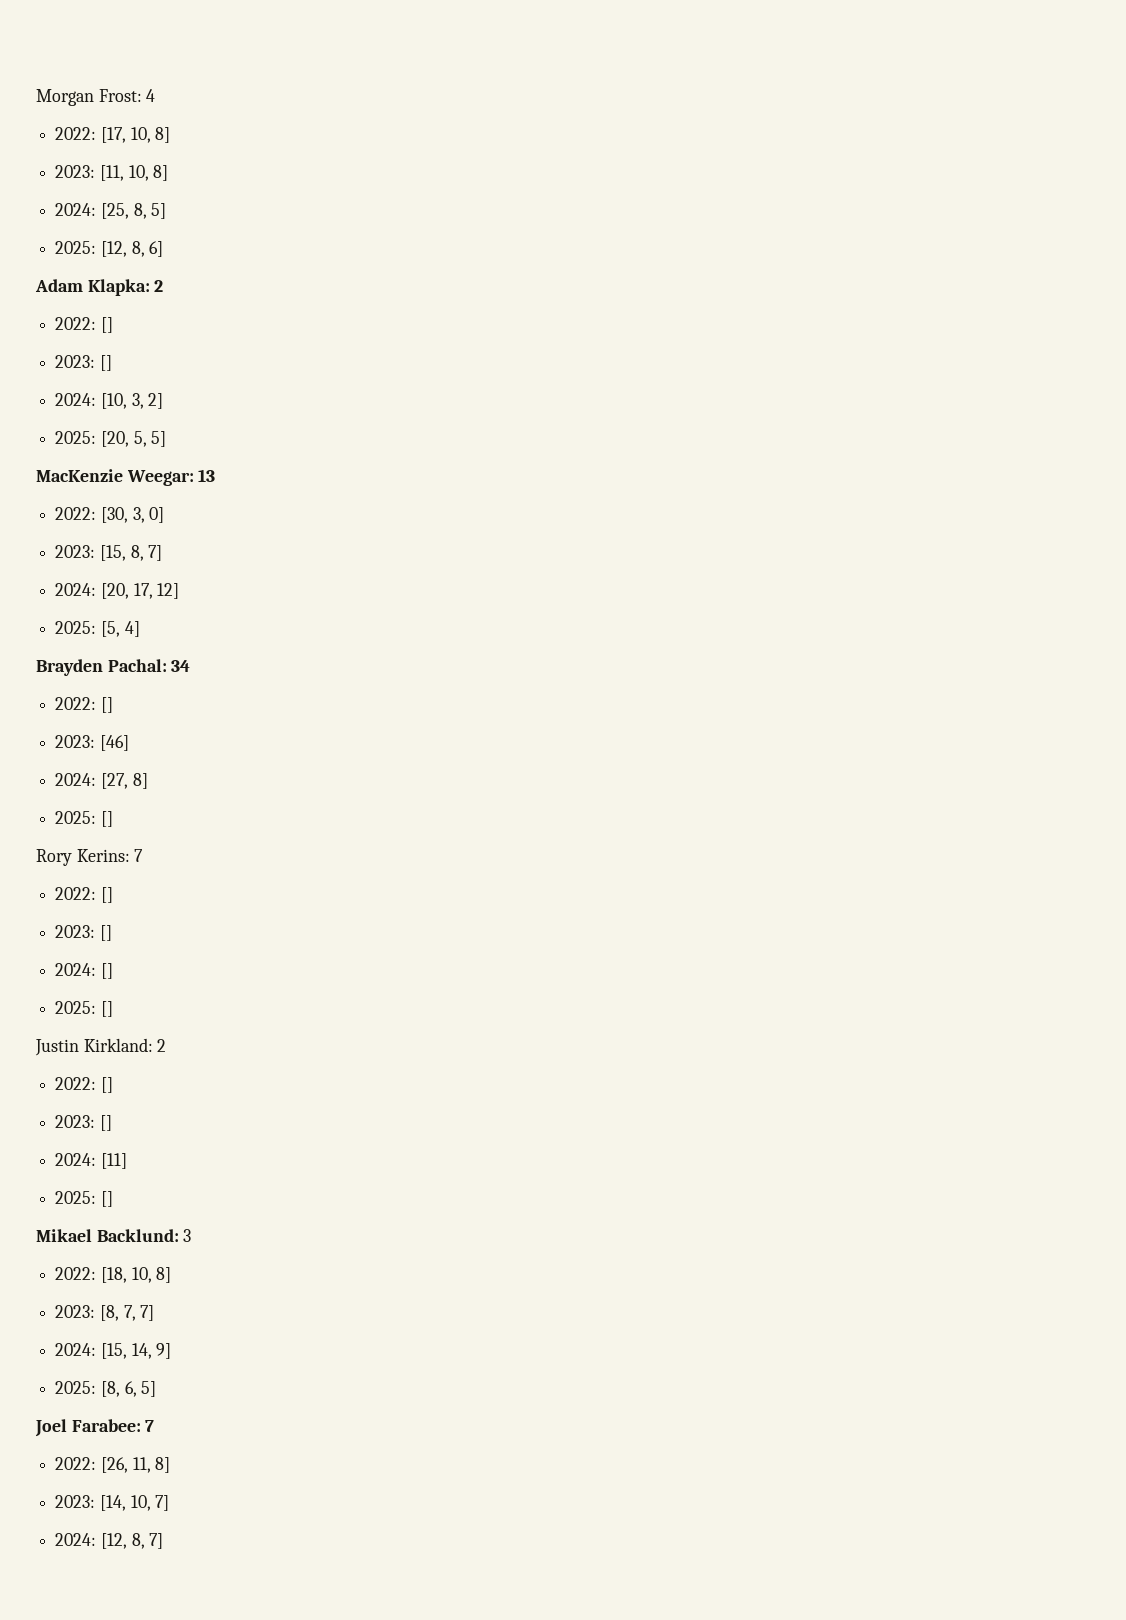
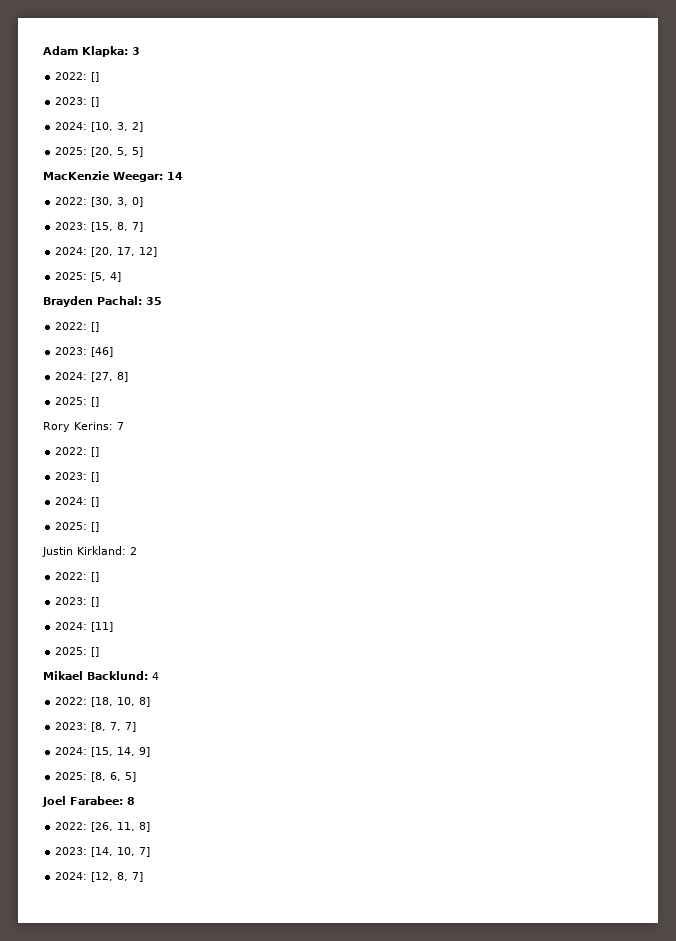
- Morgan Frost: 4
- 2022: [17, 10, 8]
- 2023: [11, 10, 8]
- 2024: [25, 8, 5]
- 2025: [12, 8, 6]
- Adam Klapka: 2
+ Adam Klapka: 3
- MacKenzie Weegar: 13
+ MacKenzie Weegar: 14
- Brayden Pachal: 34
+ Brayden Pachal: 35
- Mikael Backlund: 3
+ Mikael Backlund: 4
- Joel Farabee: 7
+ Joel Farabee: 8

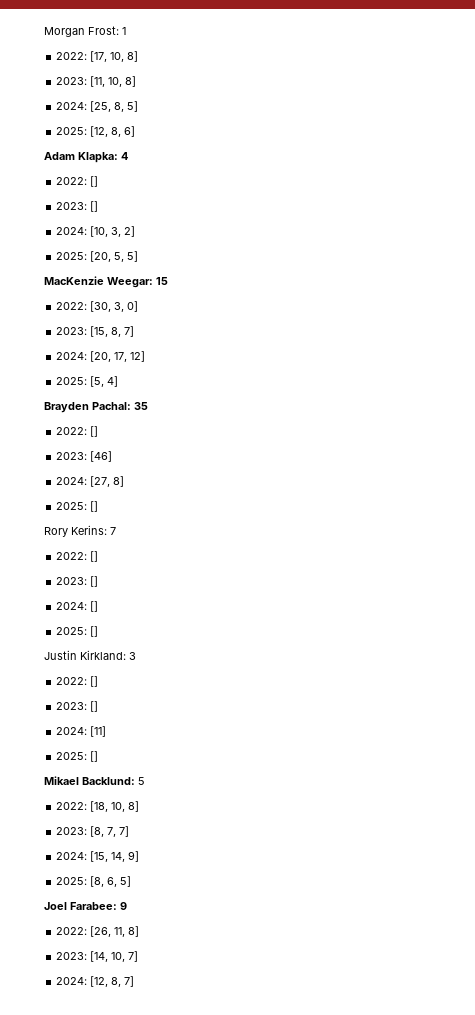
+ Morgan Frost: 1
+ 2022: [17, 10, 8]
+ 2023: [11, 10, 8]
+ 2024: [25, 8, 5]
+ 2025: [12, 8, 6]
- Adam Klapka: 3
+ Adam Klapka: 4
- MacKenzie Weegar: 14
+ MacKenzie Weegar: 15
- Justin Kirkland: 2
+ Justin Kirkland: 3
- Mikael Backlund: 4
+ Mikael Backlund: 5
- Joel Farabee: 8
+ Joel Farabee: 9

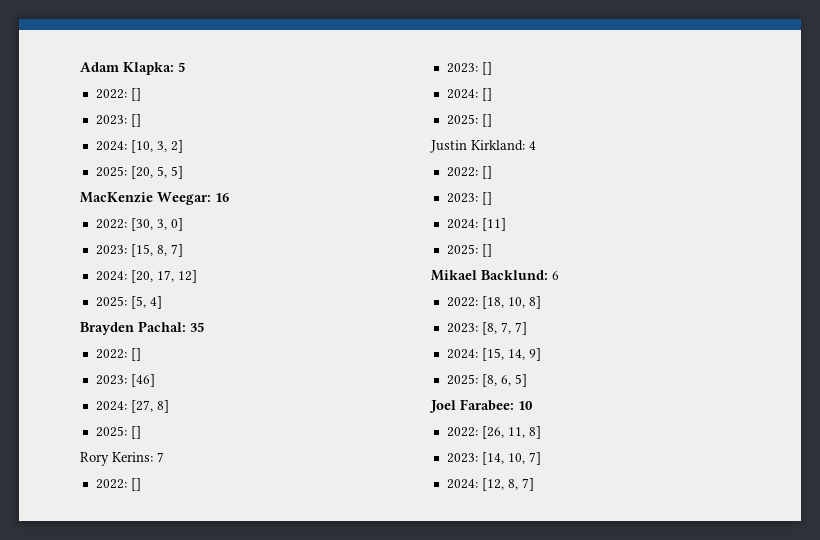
- Morgan Frost: 1
- 2022: [17, 10, 8]
- 2023: [11, 10, 8]
- 2024: [25, 8, 5]
- 2025: [12, 8, 6]
- Adam Klapka: 4
+ Adam Klapka: 5
- MacKenzie Weegar: 15
+ MacKenzie Weegar: 16
- Justin Kirkland: 3
+ Justin Kirkland: 4
- Mikael Backlund: 5
+ Mikael Backlund: 6
- Joel Farabee: 9
+ Joel Farabee: 10

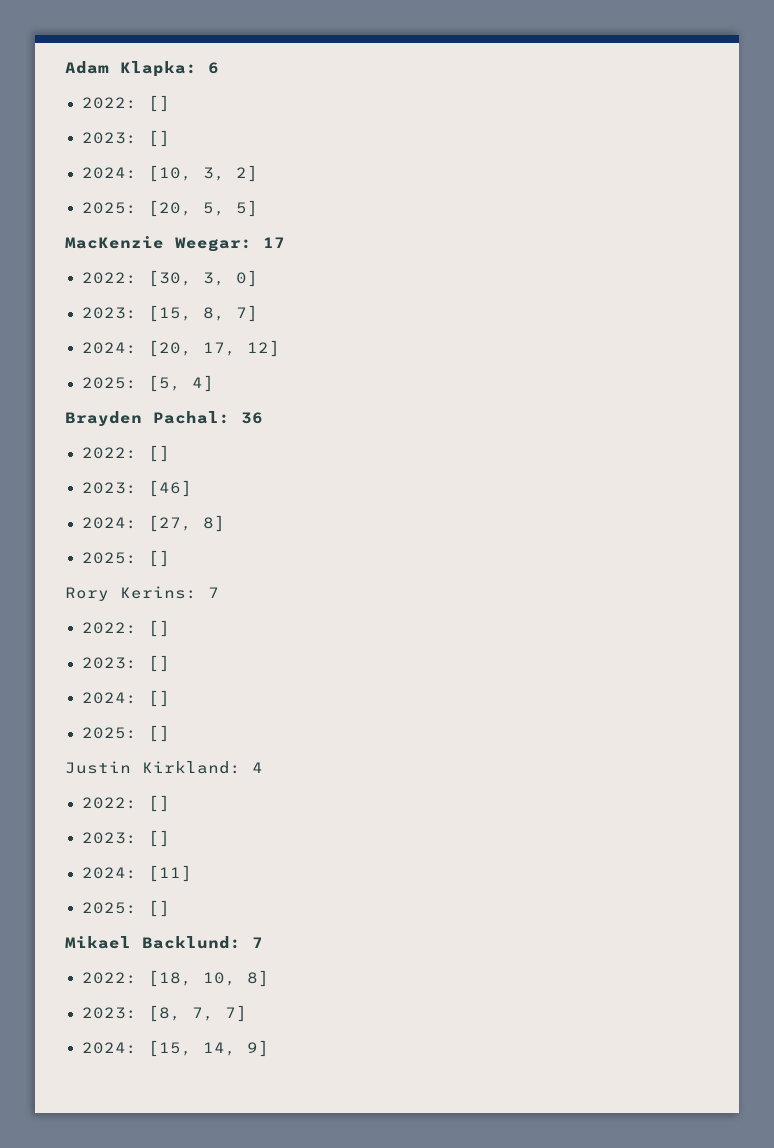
- Adam Klapka: 5
+ Adam Klapka: 6
- MacKenzie Weegar: 16
+ MacKenzie Weegar: 17
- Brayden Pachal: 35
+ Brayden Pachal: 36
- Mikael Backlund: 6
+ Mikael Backlund: 7
- 2025: [8, 6, 5]
- Joel Farabee: 10
- 2022: [26, 11, 8]
- 2023: [14, 10, 7]
- 2024: [12, 8, 7]

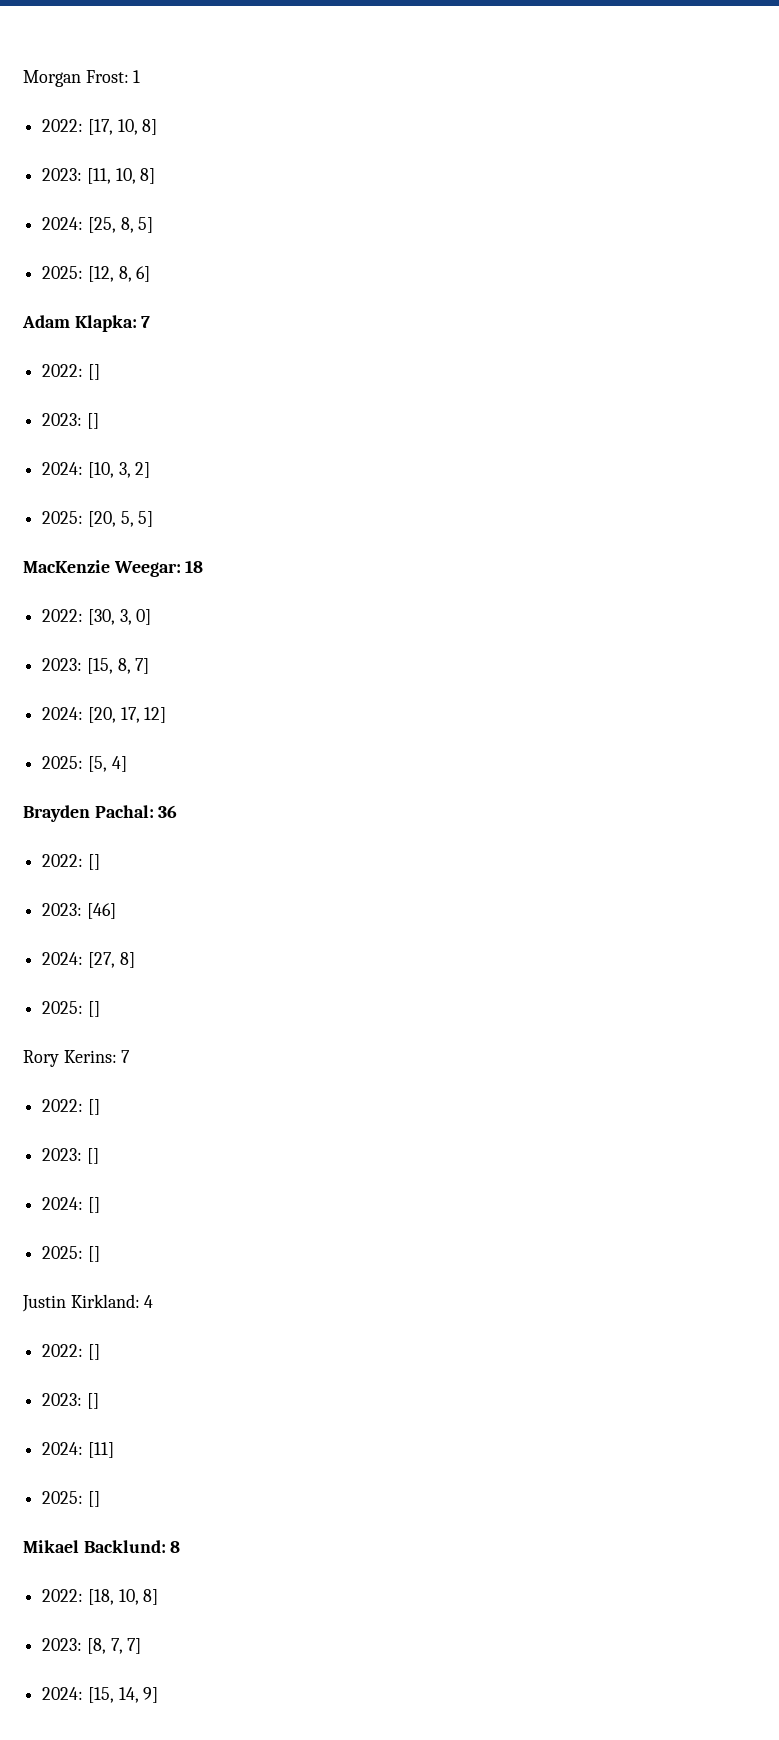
+ Morgan Frost: 1
+ 2022: [17, 10, 8]
+ 2023: [11, 10, 8]
+ 2024: [25, 8, 5]
+ 2025: [12, 8, 6]
- Adam Klapka: 6
+ Adam Klapka: 7
- MacKenzie Weegar: 17
+ MacKenzie Weegar: 18
- Mikael Backlund: 7
+ Mikael Backlund: 8

